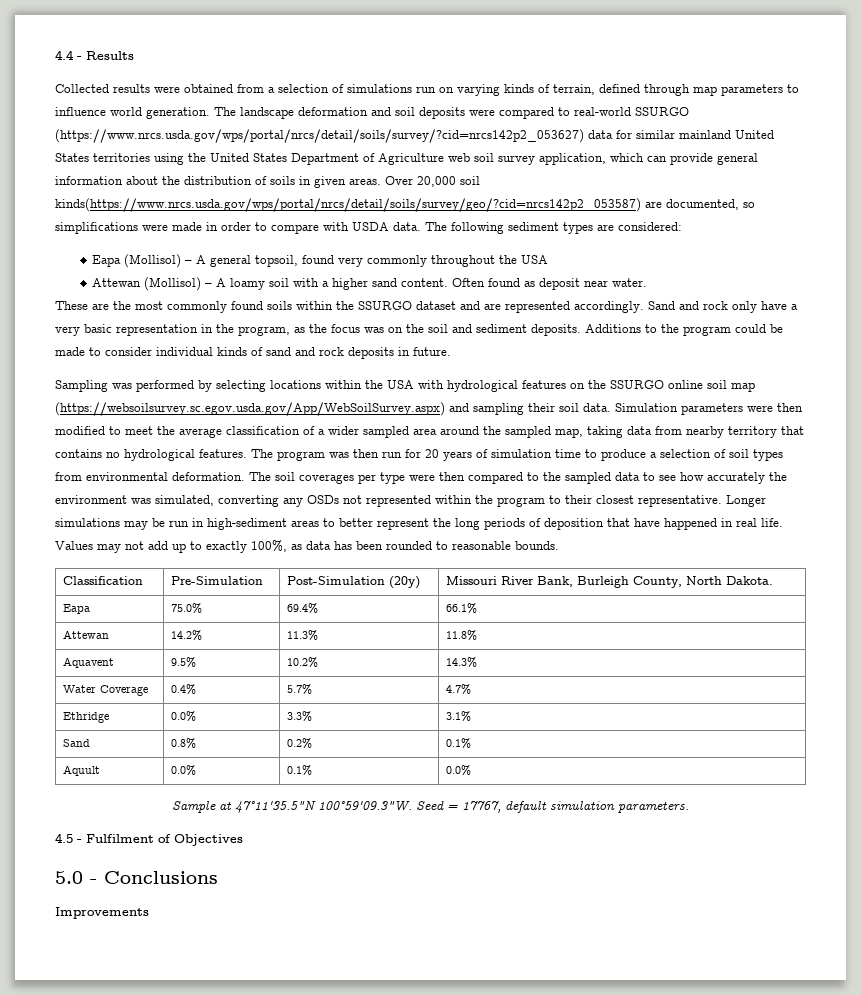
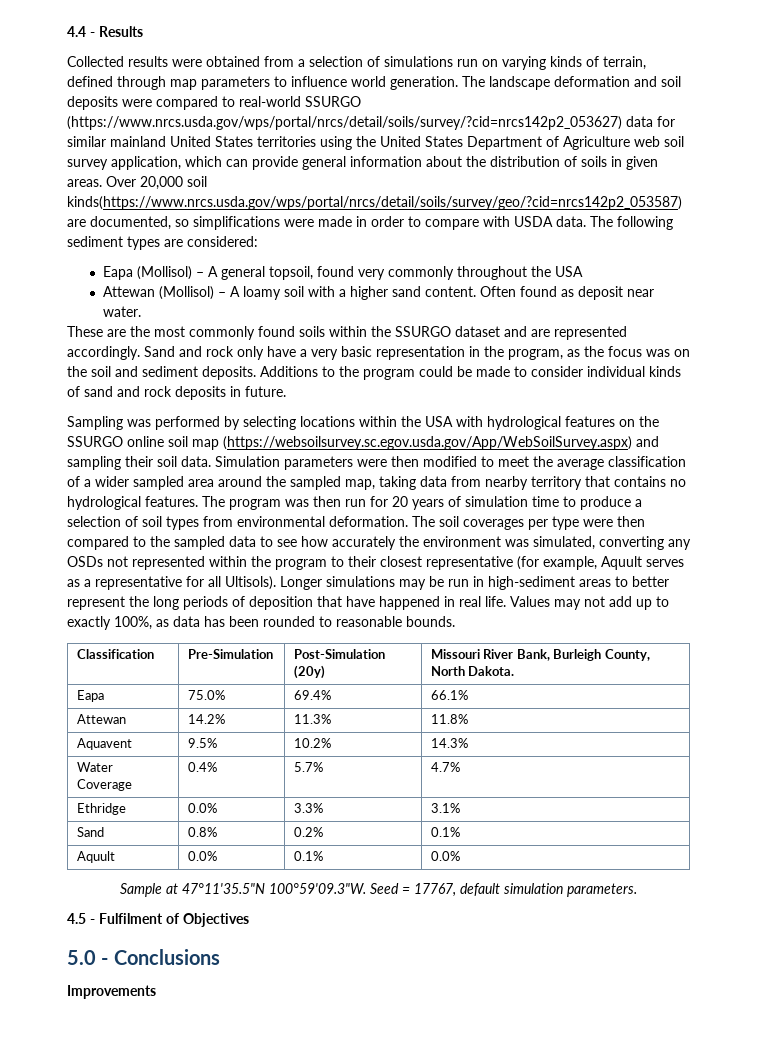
- The soil coverages per type were then compared to the sampled data to see how accurately the environment was simulated, converting any OSDs not represented within the program to their closest representative.
+ The soil coverages per type were then compared to the sampled data to see how accurately the environment was simulated, converting any OSDs not represented within the program to their closest representative (for example, Aquult serves as a representative for all Ultisols).

